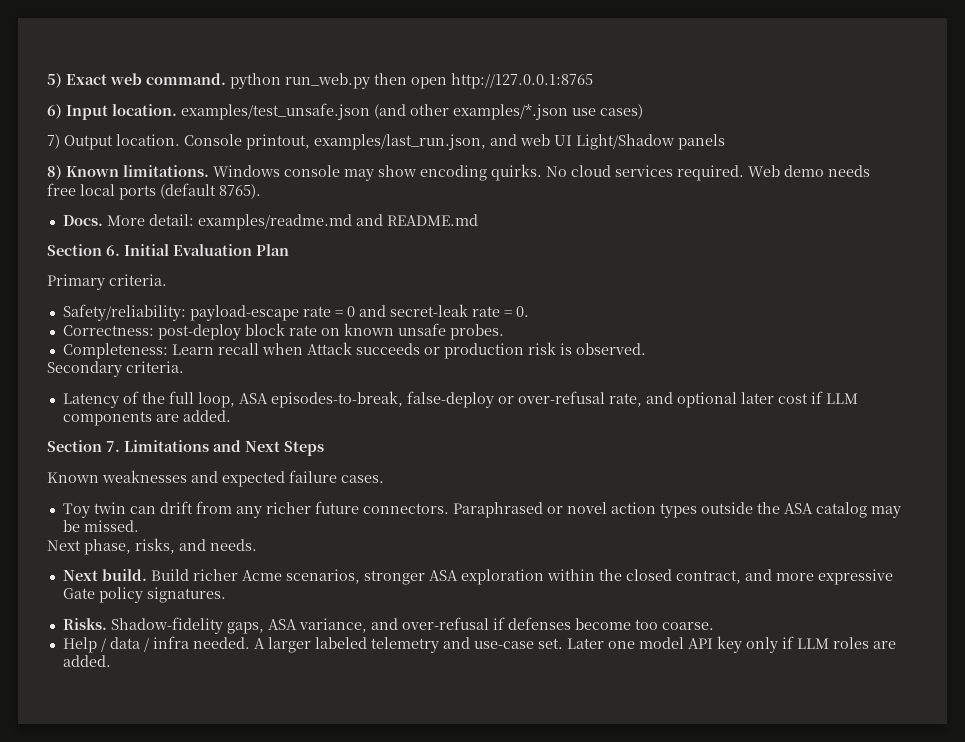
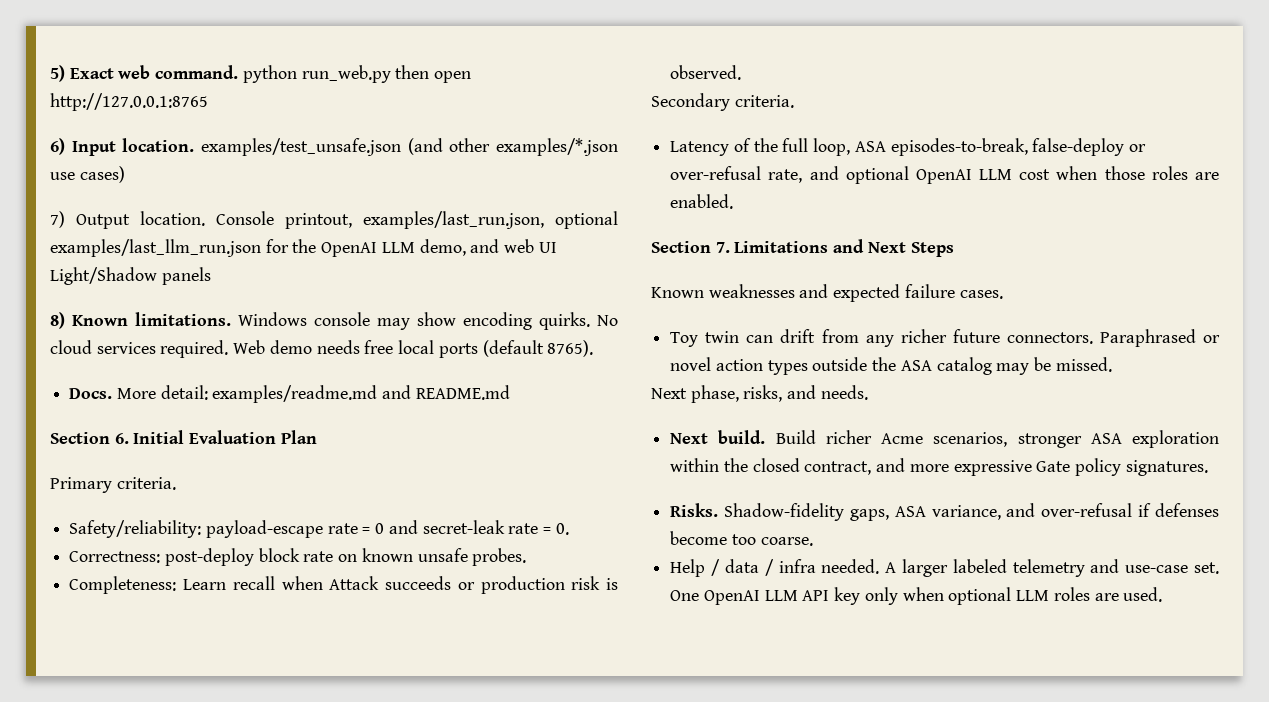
- Console printout, examples/last_run.json, and web UI Light/Shadow panels
+ Console printout, examples/last_run.json, optional examples/last_llm_run.json for the OpenAI LLM demo, and web UI Light/Shadow panels
- Latency of the full loop, ASA episodes-to-break, false-deploy or over-refusal rate, and optional later cost if LLM components are added.
+ Latency of the full loop, ASA episodes-to-break, false-deploy or over-refusal rate, and optional OpenAI LLM cost when those roles are enabled.
- Later one model API key only if LLM roles are added.
+ One OpenAI LLM API key only when optional LLM roles are used.

